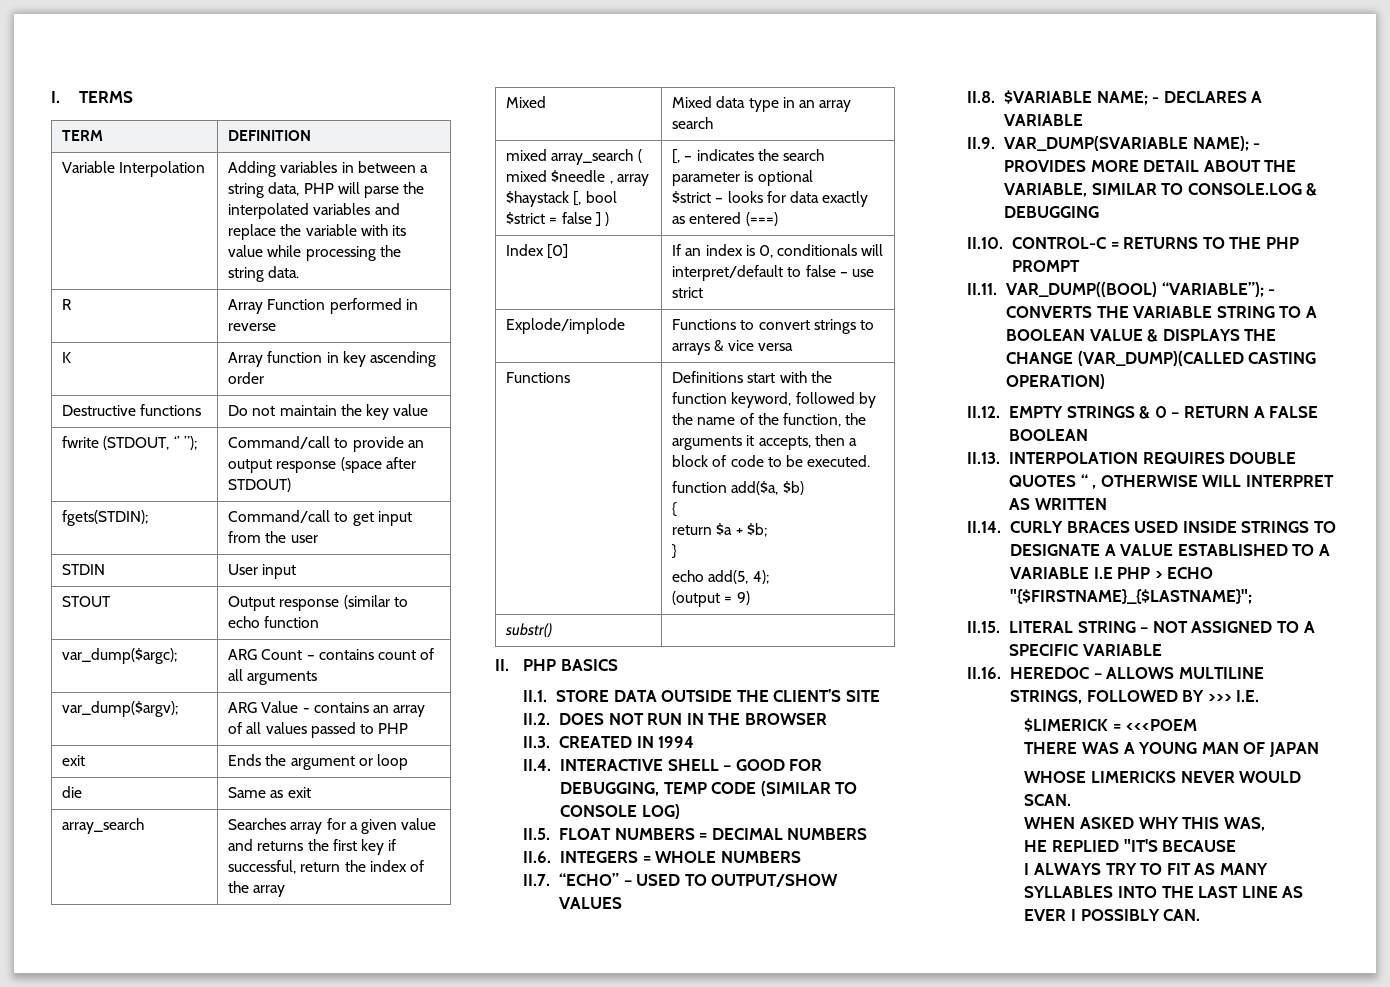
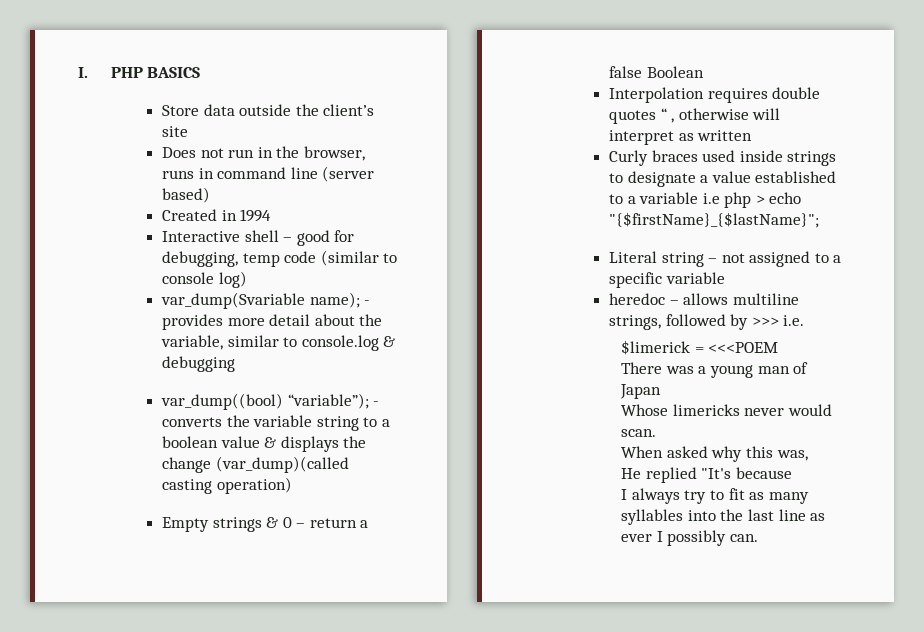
- I. TERMS
- TERM | DEFINITION
- Variable Interpolation | Adding variables in between a string data, PHP will parse the interpolated variables and replace the variable with its value while processing the string data.
- R | Array Function performed in reverse
- K | Array function in key ascending order
- Destructive functions | Do not maintain the key value
- fwrite (STDOUT, ‘’ ”); | Command/call to provide an output response (space after STDOUT)
- fgets(STDIN); | Command/call to get input from the user
- STDIN | User input
- STOUT | Output response (similar to echo function
- var_dump($argc); | ARG Count – contains count of all arguments
- var_dump($argv); | ARG Value - contains an array of all values passed to PHP
- exit | Ends the argument or loop
- die | Same as exit
- array_search | Searches array for a given value and returns the first key if successful, return the index of the array
- Mixed | Mixed data type in an array search
- mixed array_search ( mixed $needle , array $haystack [, bool $strict = false ] ) | [, – indicates the search parameter is optional
- $strict – looks for data exactly as entered (===)
- Index [0] | If an index is 0, conditionals will interpret/default to false – use strict
- Explode/implode | Functions to convert strings to arrays & vice versa
- Functions | Definitions start with the function keyword, followed by the name of the function, the arguments it accepts, then a block of code to be executed.
- function add($a, $b)
- {
- return $a + $b;
- }
- echo add(5, 4);
- (output = 9)
- substr() |
- II. PHP BASICS
- II.1. STORE DATA OUTSIDE THE CLIENT’S SITE
- II.2. DOES NOT RUN IN THE BROWSER
- II.3. CREATED IN 1994
- II.4. INTERACTIVE SHELL – GOOD FOR DEBUGGING, TEMP CODE (SIMILAR TO CONSOLE LOG)
- II.5. FLOAT NUMBERS = DECIMAL NUMBERS
- II.6. INTEGERS = WHOLE NUMBERS
- II.7. “ECHO” – USED TO OUTPUT/SHOW VALUES
- II.8. $VARIABLE NAME; - DECLARES A VARIABLE
- II.9. VAR_DUMP(SVARIABLE NAME); - PROVIDES MORE DETAIL ABOUT THE VARIABLE, SIMILAR TO CONSOLE.LOG & DEBUGGING
- II.10. CONTROL-C = RETURNS TO THE PHP PROMPT
- II.11. VAR_DUMP((BOOL) “VARIABLE”); - CONVERTS THE VARIABLE STRING TO A BOOLEAN VALUE & DISPLAYS THE CHANGE (VAR_DUMP)(CALLED CASTING OPERATION)
- II.12. EMPTY STRINGS & 0 – RETURN A FALSE BOOLEAN
- II.13. INTERPOLATION REQUIRES DOUBLE QUOTES “ , OTHERWISE WILL INTERPRET AS WRITTEN
- II.14. CURLY BRACES USED INSIDE STRINGS TO DESIGNATE A VALUE ESTABLISHED TO A VARIABLE I.E PHP > ECHO "{$FIRSTNAME}_{$LASTNAME}";
- II.15. LITERAL STRING – NOT ASSIGNED TO A SPECIFIC VARIABLE
- II.16. HEREDOC – ALLOWS MULTILINE STRINGS, FOLLOWED BY >>> I.E.
- $LIMERICK = <<<POEM
- THERE WAS A YOUNG MAN OF JAPAN
- WHOSE LIMERICKS NEVER WOULD SCAN.
- WHEN ASKED WHY THIS WAS,
- HE REPLIED "IT'S BECAUSE
- I ALWAYS TRY TO FIT AS MANY SYLLABLES INTO THE LAST LINE AS EVER I POSSIBLY CAN.
+ I. PHP BASICS
+ Store data outside the client’s site
+ Does not run in the browser, runs in command line (server based)
+ Created in 1994
+ Interactive shell – good for debugging, temp code (similar to console log)
+ var_dump(Svariable name); - provides more detail about the variable, similar to console.log & debugging
+ var_dump((bool) “variable”); - converts the variable string to a boolean value & displays the change (var_dump)(called casting operation)
+ Empty strings & 0 – return a false Boolean
+ Interpolation requires double quotes “ , otherwise will interpret as written
+ Curly braces used inside strings to designate a value established to a variable i.e php > echo "{$firstName}_{$lastName}";
+ Literal string – not assigned to a specific variable
+ heredoc – allows multiline strings, followed by >>> i.e.
+ $limerick = <<<POEM
+ There was a young man of Japan
+ Whose limericks never would scan.
+ When asked why this was,
+ He replied "It's because
+ I always try to fit as many syllables into the last line as ever I possibly can.

